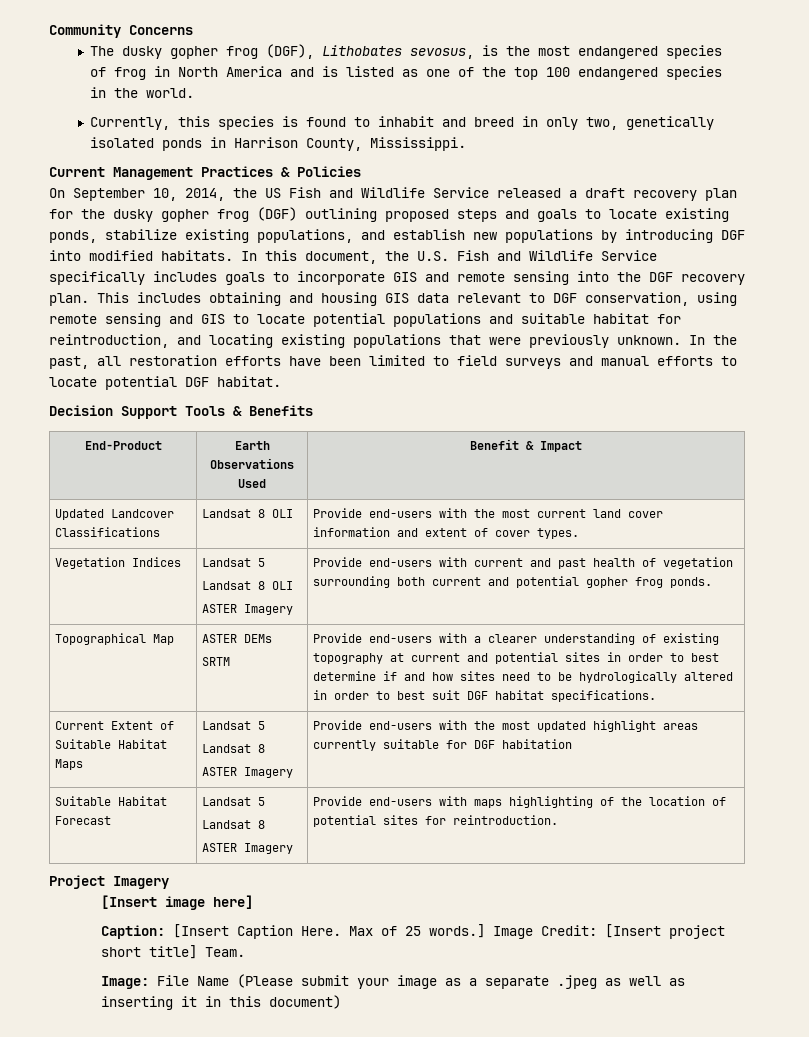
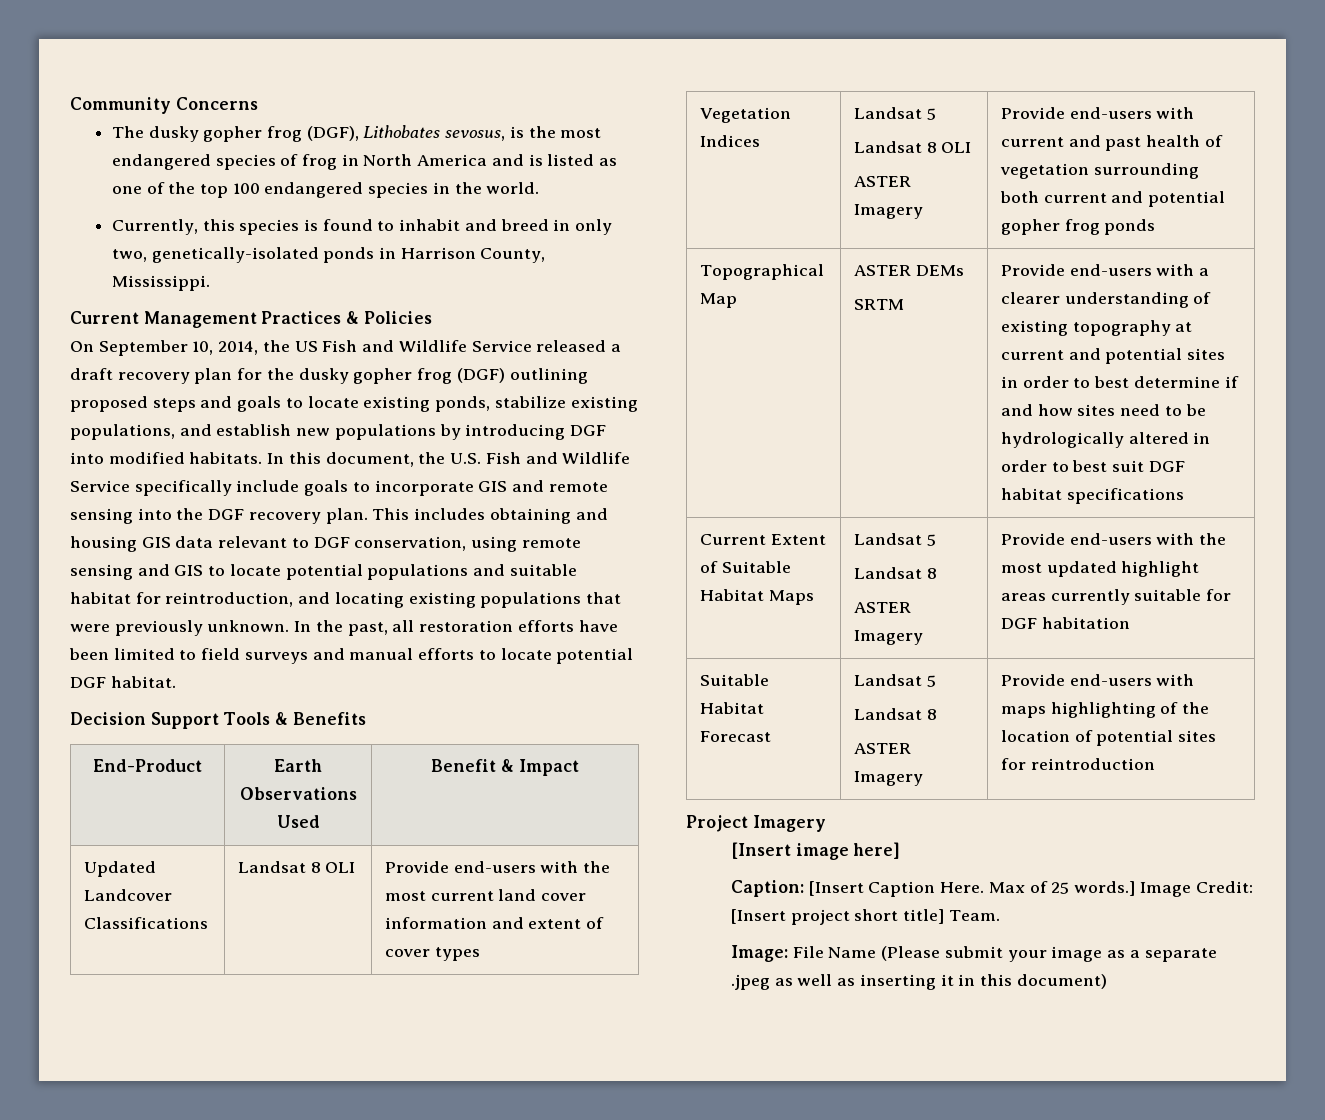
- Currently, this species is found to inhabit and breed in only two, genetically isolated ponds in Harrison County, Mississippi.
+ Currently, this species is found to inhabit and breed in only two, genetically-isolated ponds in Harrison County, Mississippi.
- In this document, the U.S. Fish and Wildlife Service specifically includes goals to incorporate GIS and remote sensing into the DGF recovery plan.
+ In this document, the U.S. Fish and Wildlife Service specifically include goals to incorporate GIS and remote sensing into the DGF recovery plan.
- Updated Landcover Classifications | Landsat 8 OLI | Provide end-users with the most current land cover information and extent of cover types.
+ Updated Landcover Classifications | Landsat 8 OLI | Provide end-users with the most current land cover information and extent of cover types
  Vegetation Indices | Landsat 5
  Landsat 8 OLI
- ASTER Imagery | Provide end-users with current and past health of vegetation surrounding both current and potential gopher frog ponds.
+ ASTER Imagery | Provide end-users with current and past health of vegetation surrounding both current and potential gopher frog ponds
- Provide end-users with a clearer understanding of existing topography at current and potential sites in order to best determine if and how sites need to be hydrologically altered in order to best suit DGF habitat specifications.
+ Provide end-users with a clearer understanding of existing topography at current and potential sites in order to best determine if and how sites need to be hydrologically altered in order to best suit DGF habitat specifications
  Suitable Habitat Forecast | Landsat 5
  Landsat 8
- ASTER Imagery | Provide end-users with maps highlighting of the location of potential sites for reintroduction.
+ ASTER Imagery | Provide end-users with maps highlighting of the location of potential sites for reintroduction

